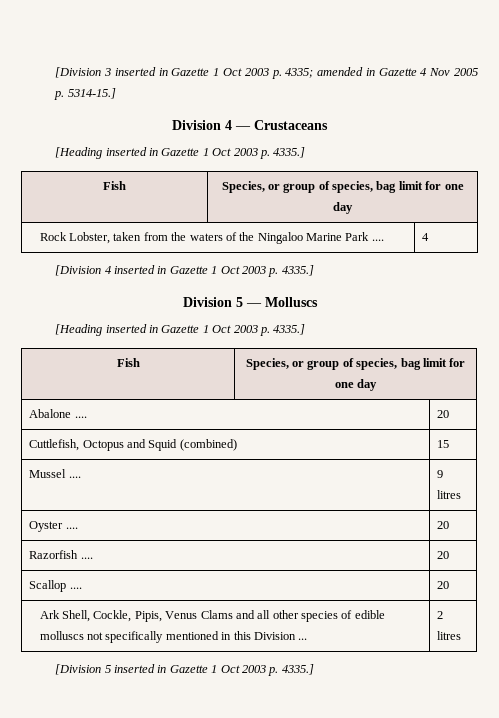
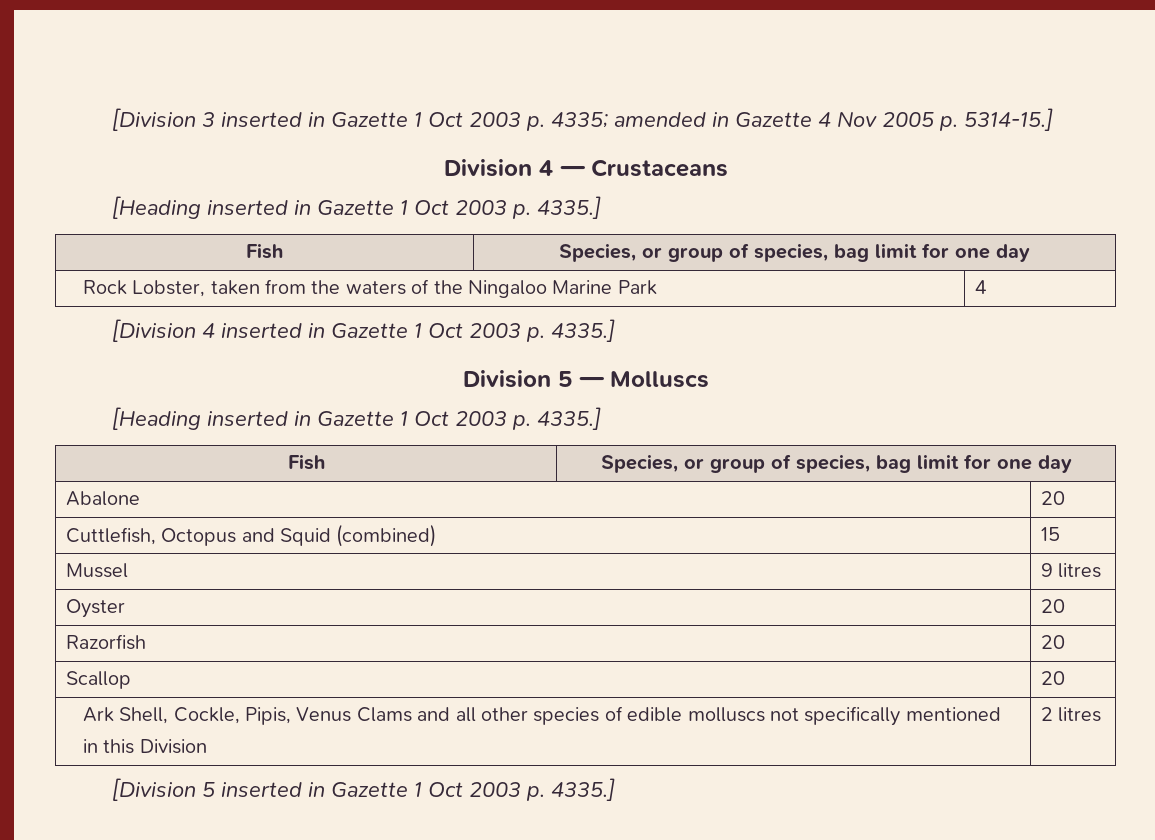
- Rock Lobster, taken from the waters of the Ningaloo Marine Park .... | 4
+ Rock Lobster, taken from the waters of the Ningaloo Marine Park | 4
- Abalone .... | 20
+ Abalone | 20
- Mussel .... | 9 litres
+ Mussel | 9 litres
- Oyster .... | 20
+ Oyster | 20
- Razorfish .... | 20
+ Razorfish | 20
- Scallop .... | 20
+ Scallop | 20
- Ark Shell, Cockle, Pipis, Venus Clams and all other species of edible molluscs not specifically mentioned in this Division ... | 2 litres
+ Ark Shell, Cockle, Pipis, Venus Clams and all other species of edible molluscs not specifically mentioned
+ in this Division | 2 litres

